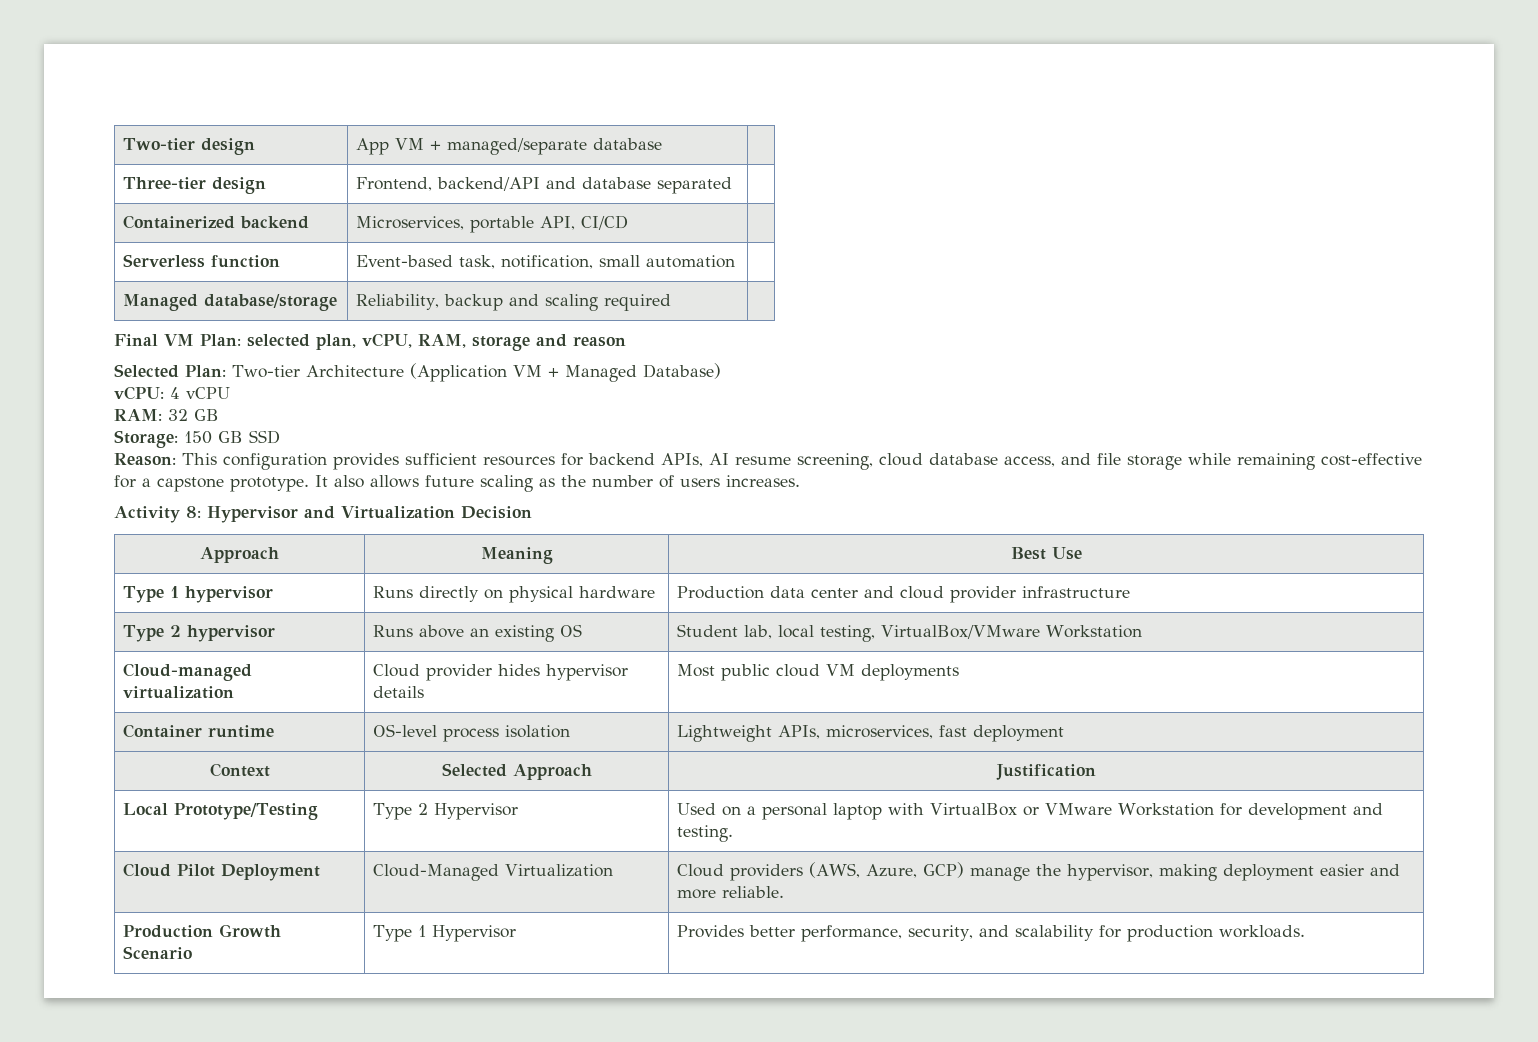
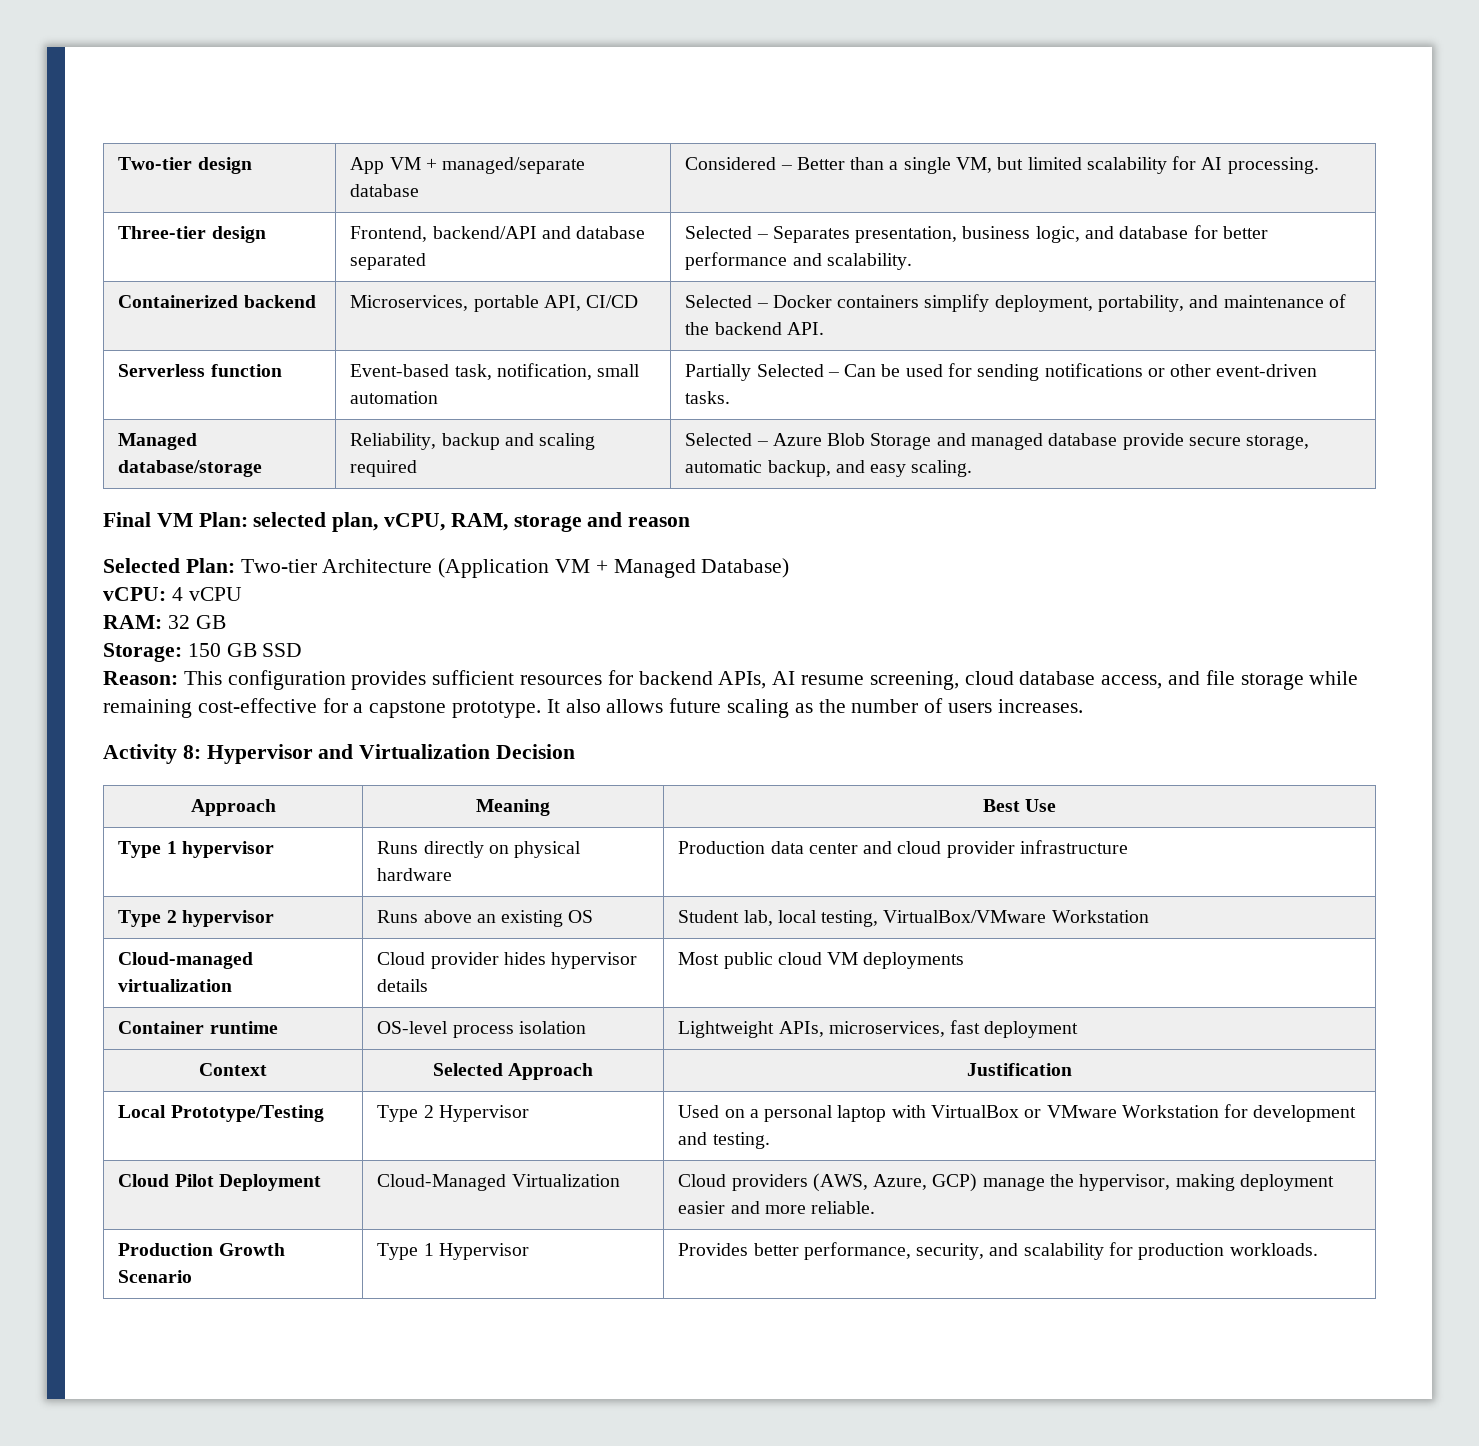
- Two-tier design | App VM + managed/separate database |
+ Two-tier design | App VM + managed/separate database | Considered – Better than a single VM, but limited scalability for AI processing.
- Three-tier design | Frontend, backend/API and database separated |
+ Three-tier design | Frontend, backend/API and database separated | Selected – Separates presentation, business logic, and database for better performance and scalability.
- Containerized backend | Microservices, portable API, CI/CD |
+ Containerized backend | Microservices, portable API, CI/CD | Selected – Docker containers simplify deployment, portability, and maintenance of the backend API.
- Serverless function | Event-based task, notification, small automation |
+ Serverless function | Event-based task, notification, small automation | Partially Selected – Can be used for sending notifications or other event-driven tasks.
- Managed database/storage | Reliability, backup and scaling required |
+ Managed database/storage | Reliability, backup and scaling required | Selected – Azure Blob Storage and managed database provide secure storage, automatic backup, and easy scaling.

